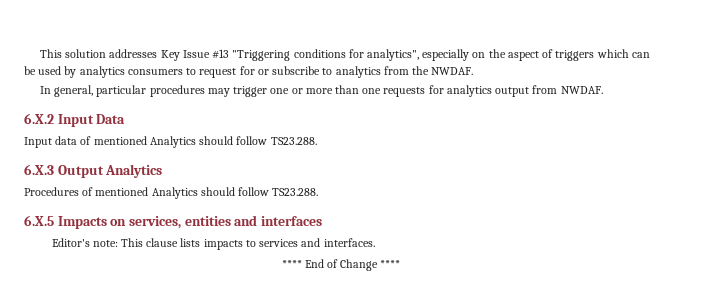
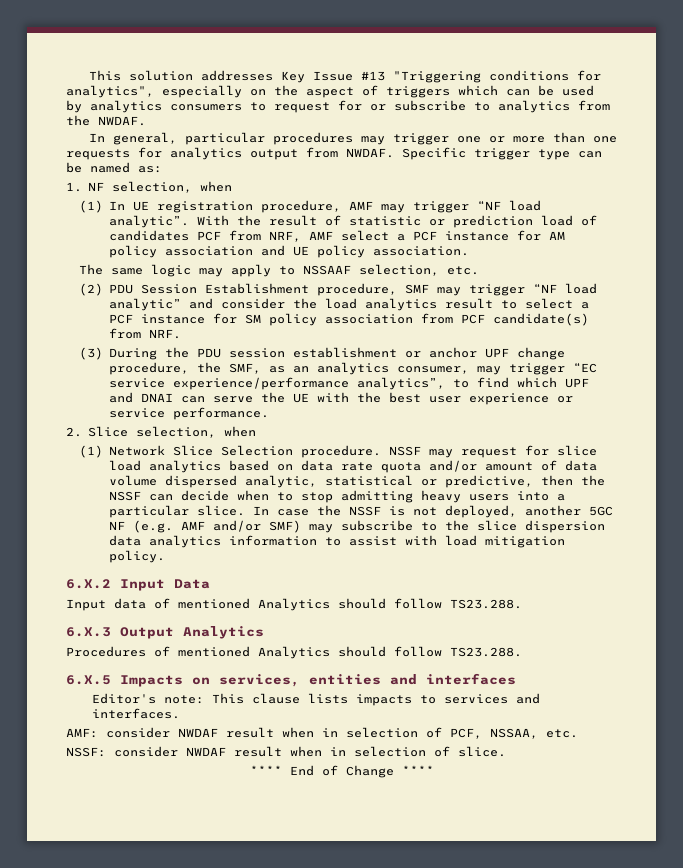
+ Specific trigger type can be named as:
+ 1. NF selection, when
+ (1) In UE registration procedure, AMF may trigger “NF load analytic”. With the result of statistic or prediction load of candidates PCF from NRF, AMF select a PCF instance for AM policy association and UE policy association.
+ The same logic may apply to NSSAAF selection, etc.
+ (2) PDU Session Establishment procedure, SMF may trigger “NF load analytic” and consider the load analytics result to select a PCF instance for SM policy association from PCF candidate(s) from NRF.
+ (3) During the PDU session establishment or anchor UPF change procedure, the SMF, as an analytics consumer, may trigger “EC service experience/performance analytics”, to find which UPF and DNAI can serve the UE with the best user experience or service performance.
+ 2. Slice selection, when
+ (1) Network Slice Selection procedure. NSSF may request for slice load analytics based on data rate quota and/or amount of data volume dispersed analytic, statistical or predictive, then the NSSF can decide when to stop admitting heavy users into a particular slice. In case the NSSF is not deployed, another 5GC NF (e.g. AMF and/or SMF) may subscribe to the slice dispersion data analytics information to assist with load mitigation policy.
+ AMF: consider NWDAF result when in selection of PCF, NSSAA, etc.
+ NSSF: consider NWDAF result when in selection of slice.

